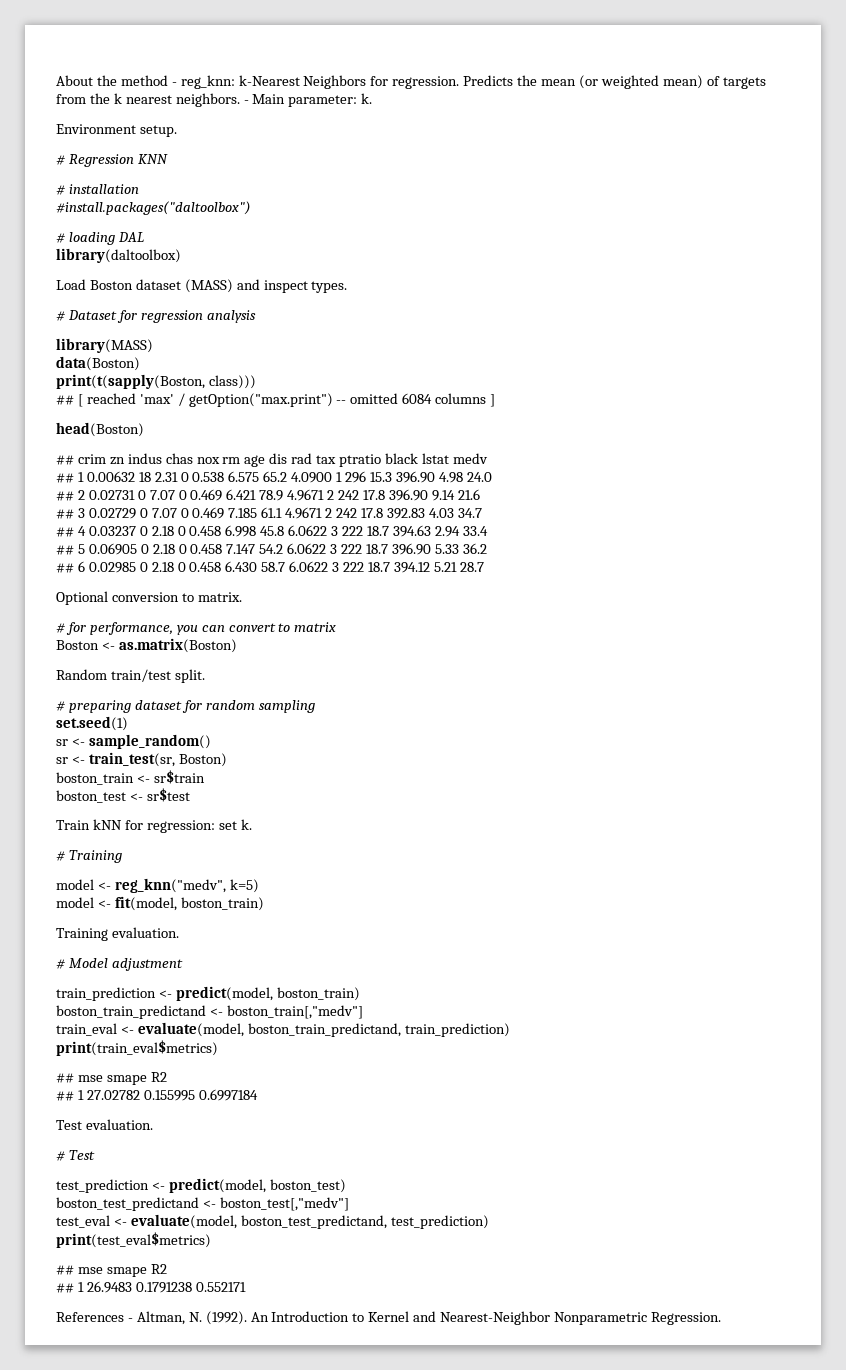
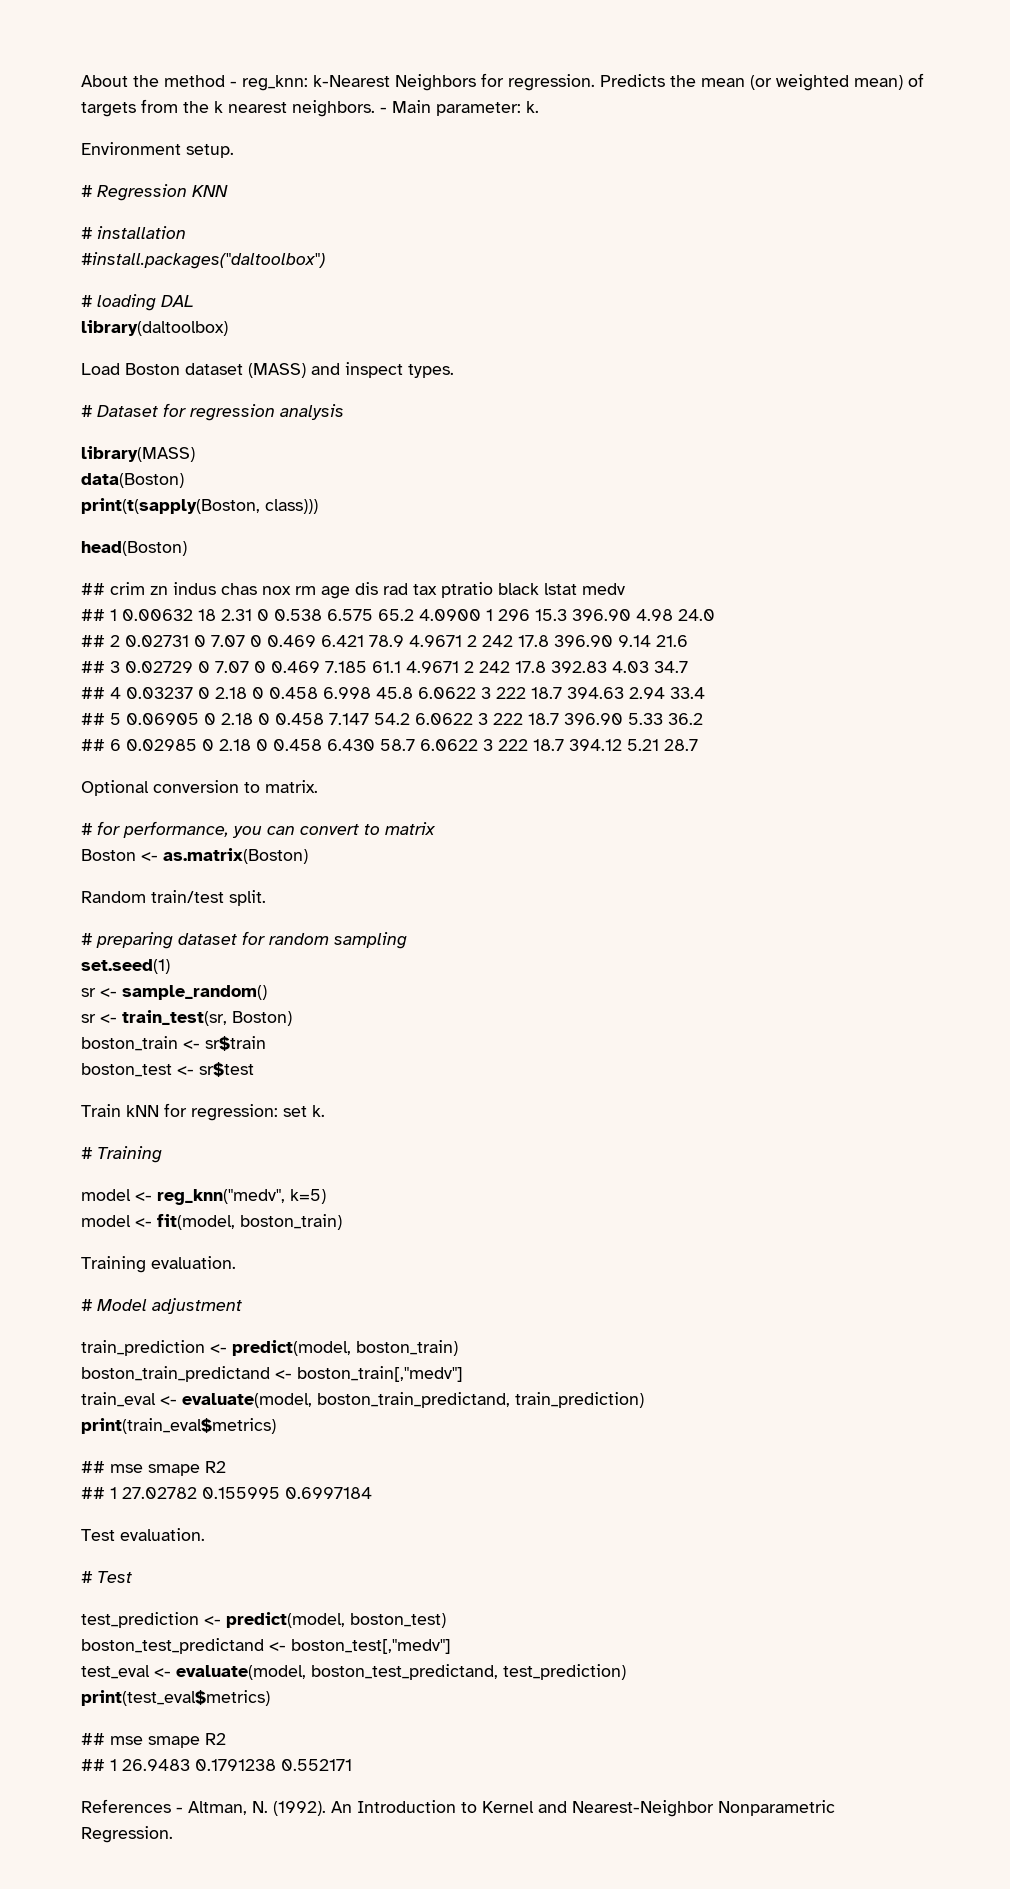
- ## [ reached 'max' / getOption("max.print") -- omitted 6084 columns ]

